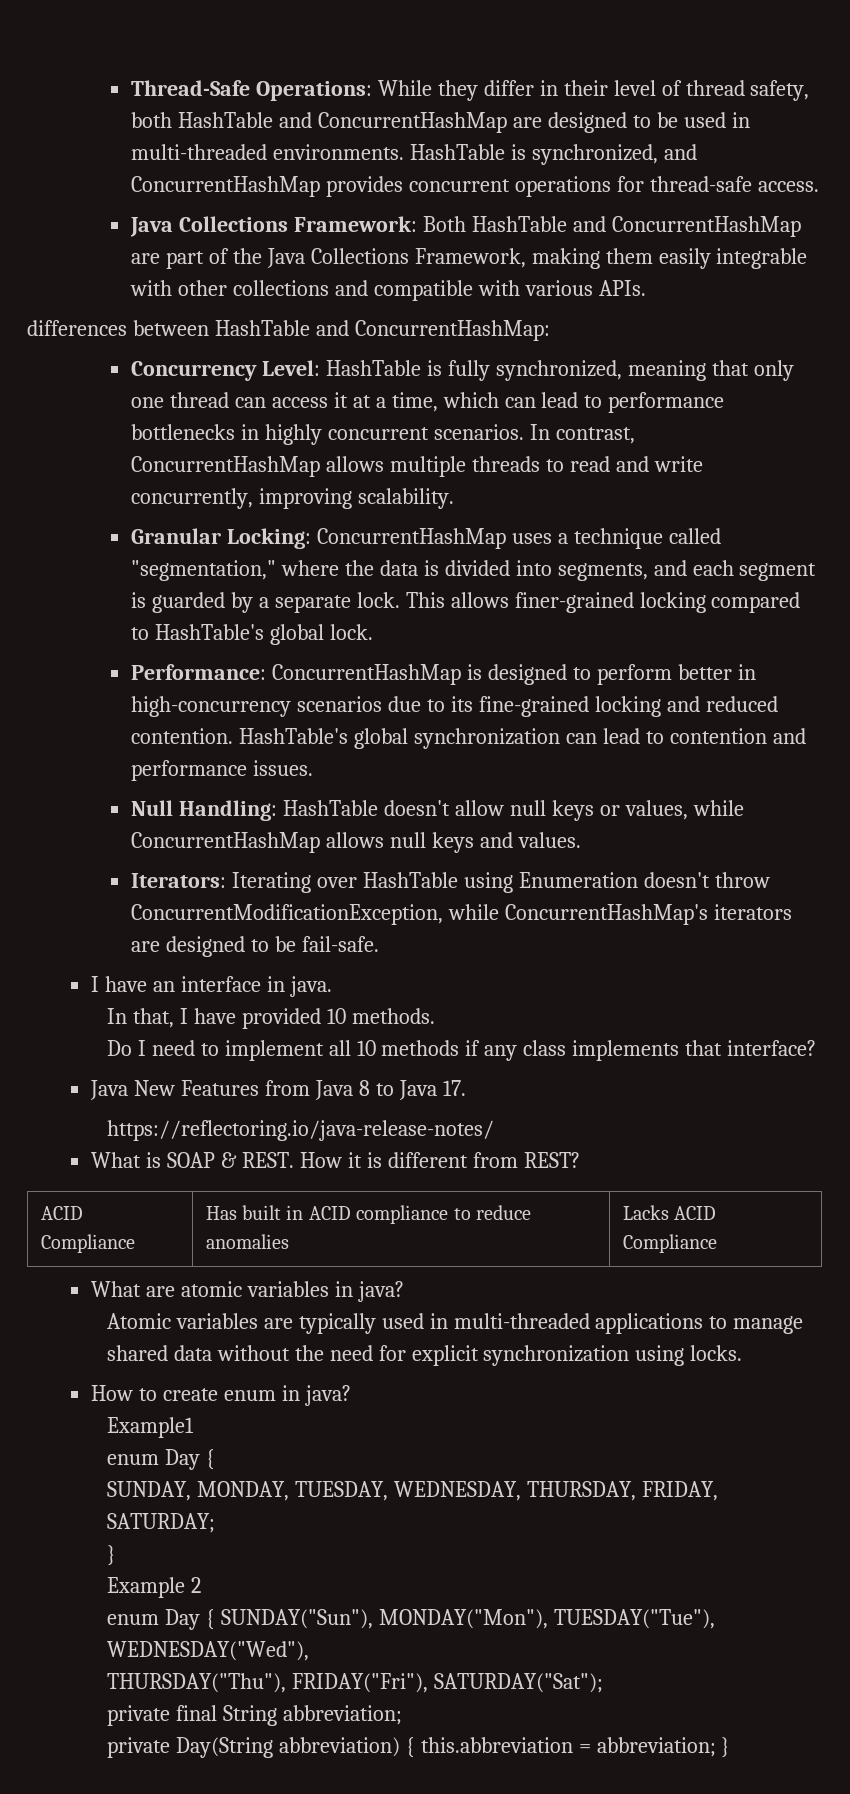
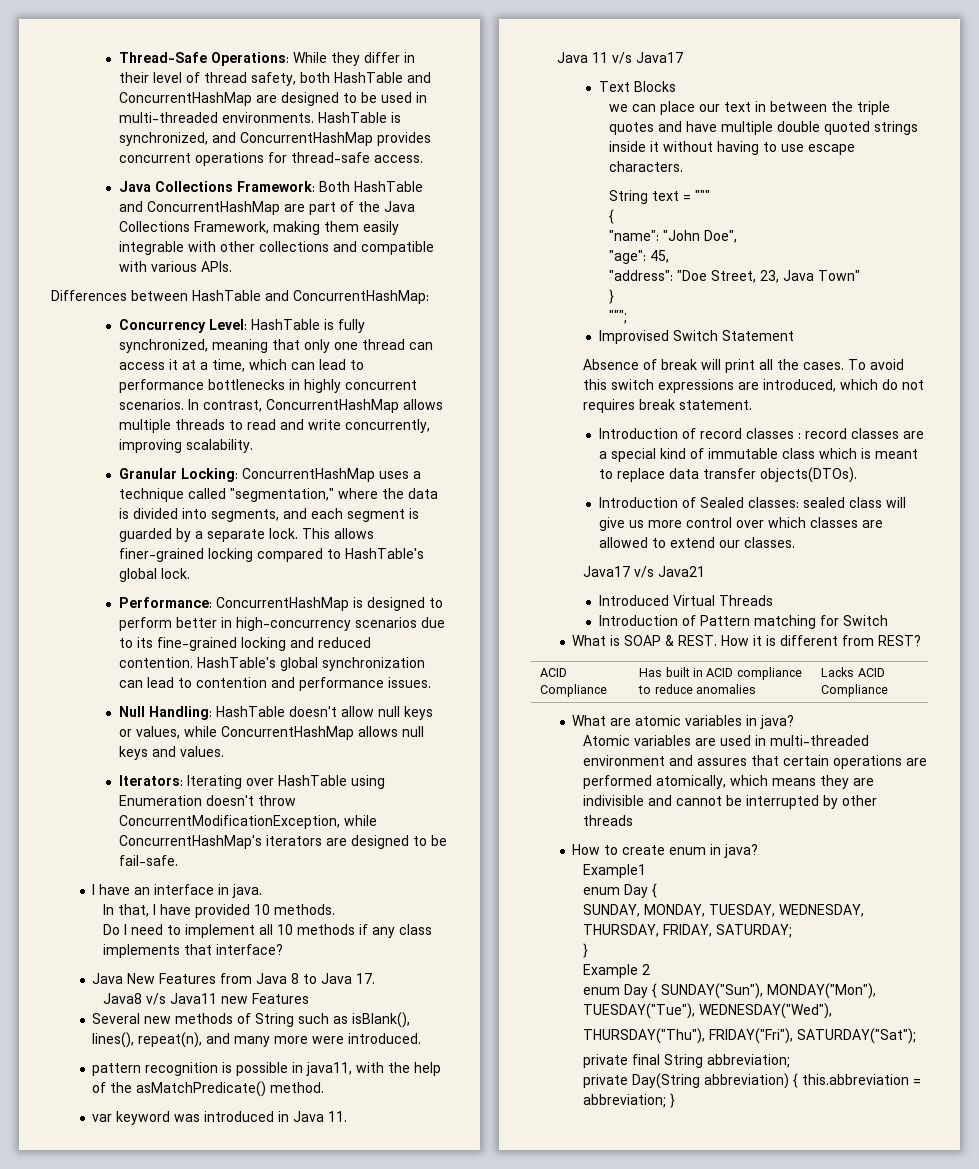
- differences between HashTable and ConcurrentHashMap:
+ Differences between HashTable and ConcurrentHashMap:
- https://reflectoring.io/java-release-notes/
+ Java8 v/s Java11 new Features
+ Several new methods of String such as isBlank(), lines(), repeat(n), and many more were introduced.
+ pattern recognition is possible in java11, with the help of the asMatchPredicate() method.
+ var keyword was introduced in Java 11.
+ Java 11 v/s Java17
+ Text Blocks
+ we can place our text in between the triple quotes and have multiple double quoted strings inside it without having to use escape characters.
+ String text = """
+ {
+ "name": "John Doe",
+ "age": 45,
+ "address": "Doe Street, 23, Java Town"
+ }
+ """;
+ Improvised Switch Statement
+ Absence of break will print all the cases. To avoid this switch expressions are introduced, which do not requires break statement.
+ Introduction of record classes : record classes are a special kind of immutable class which is meant to replace data transfer objects(DTOs).
+ Introduction of Sealed classes: sealed class will give us more control over which classes are allowed to extend our classes.
+ Java17 v/s Java21
+ Introduced Virtual Threads
+ Introduction of Pattern matching for Switch
- Atomic variables are typically used in multi-threaded applications to manage shared data without the need for explicit synchronization using locks.
+ Atomic variables are used in multi-threaded environment and assures that certain operations are performed atomically, which means they are indivisible and cannot be interrupted by other threads

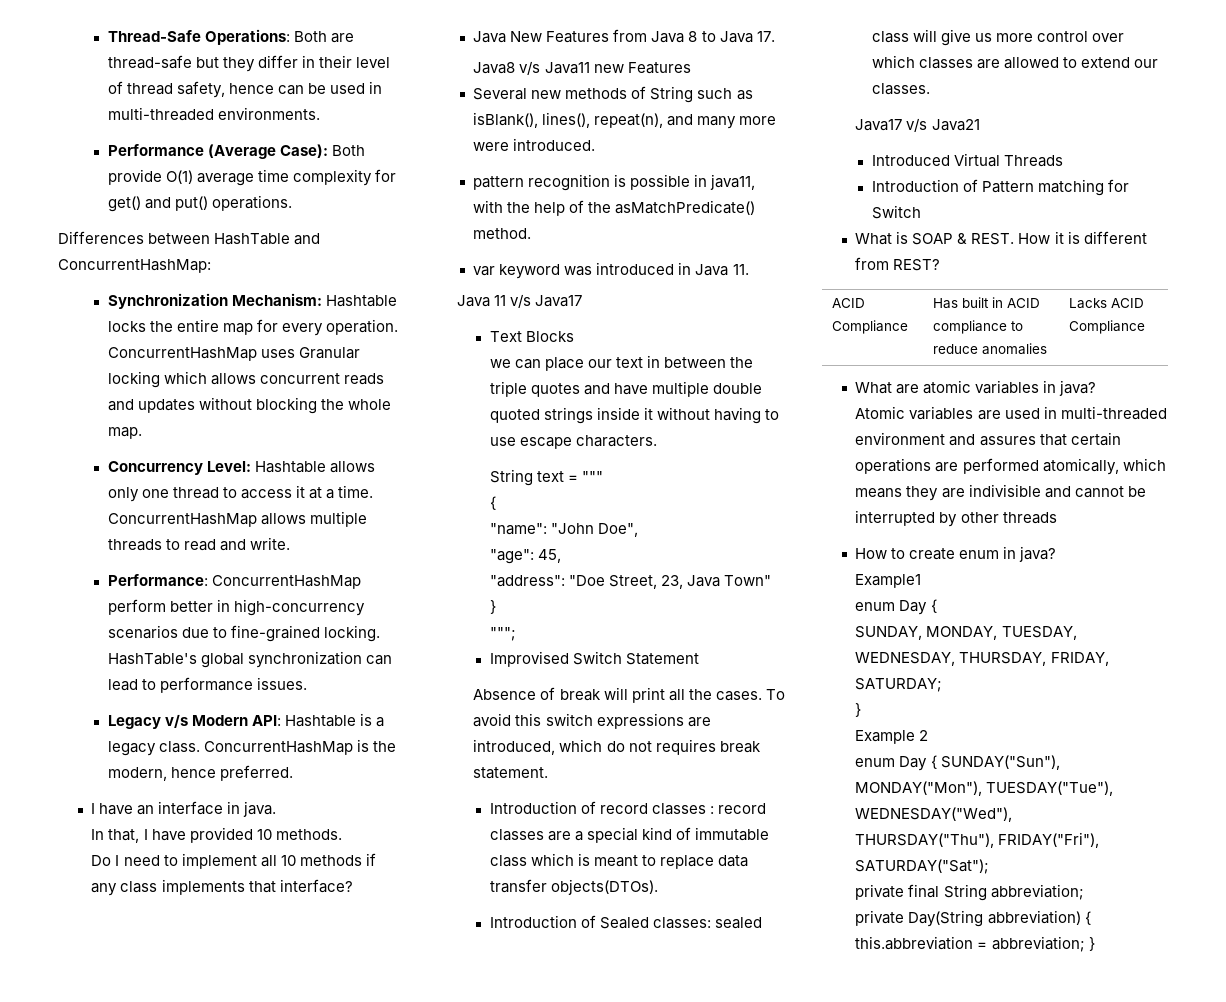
- Thread-Safe Operations: While they differ in their level of thread safety, both HashTable and ConcurrentHashMap are designed to be used in multi-threaded environments. HashTable is synchronized, and ConcurrentHashMap provides concurrent operations for thread-safe access.
- Java Collections Framework: Both HashTable and ConcurrentHashMap are part of the Java Collections Framework, making them easily integrable with other collections and compatible with various APIs.
+ Thread-Safe Operations: Both are thread-safe but they differ in their level of thread safety, hence can be used in multi-threaded environments.
+ Performance (Average Case): Both provide O(1) average time complexity for get() and put() operations.
- Concurrency Level: HashTable is fully synchronized, meaning that only one thread can access it at a time, which can lead to performance bottlenecks in highly concurrent scenarios. In contrast, ConcurrentHashMap allows multiple threads to read and write concurrently, improving scalability.
- Granular Locking: ConcurrentHashMap uses a technique called "segmentation," where the data is divided into segments, and each segment is guarded by a separate lock. This allows finer-grained locking compared to HashTable's global lock.
+ Synchronization Mechanism: Hashtable locks the entire map for every operation. ConcurrentHashMap uses Granular locking which allows concurrent reads and updates without blocking the whole map.
+ Concurrency Level: Hashtable allows only one thread to access it at a time. ConcurrentHashMap allows multiple threads to read and write.
- Performance: ConcurrentHashMap is designed to perform better in high-concurrency scenarios due to its fine-grained locking and reduced contention.
+ Performance: ConcurrentHashMap perform better in high-concurrency scenarios due to fine-grained locking.
- HashTable's global synchronization can lead to contention and performance issues.
+ HashTable's global synchronization can lead to performance issues.
- Null Handling: HashTable doesn't allow null keys or values, while ConcurrentHashMap allows null keys and values.
- Iterators: Iterating over HashTable using Enumeration doesn't throw ConcurrentModificationException, while ConcurrentHashMap's iterators are designed to be fail-safe.
+ Legacy v/s Modern API: Hashtable is a legacy class. ConcurrentHashMap is the modern, hence preferred.

